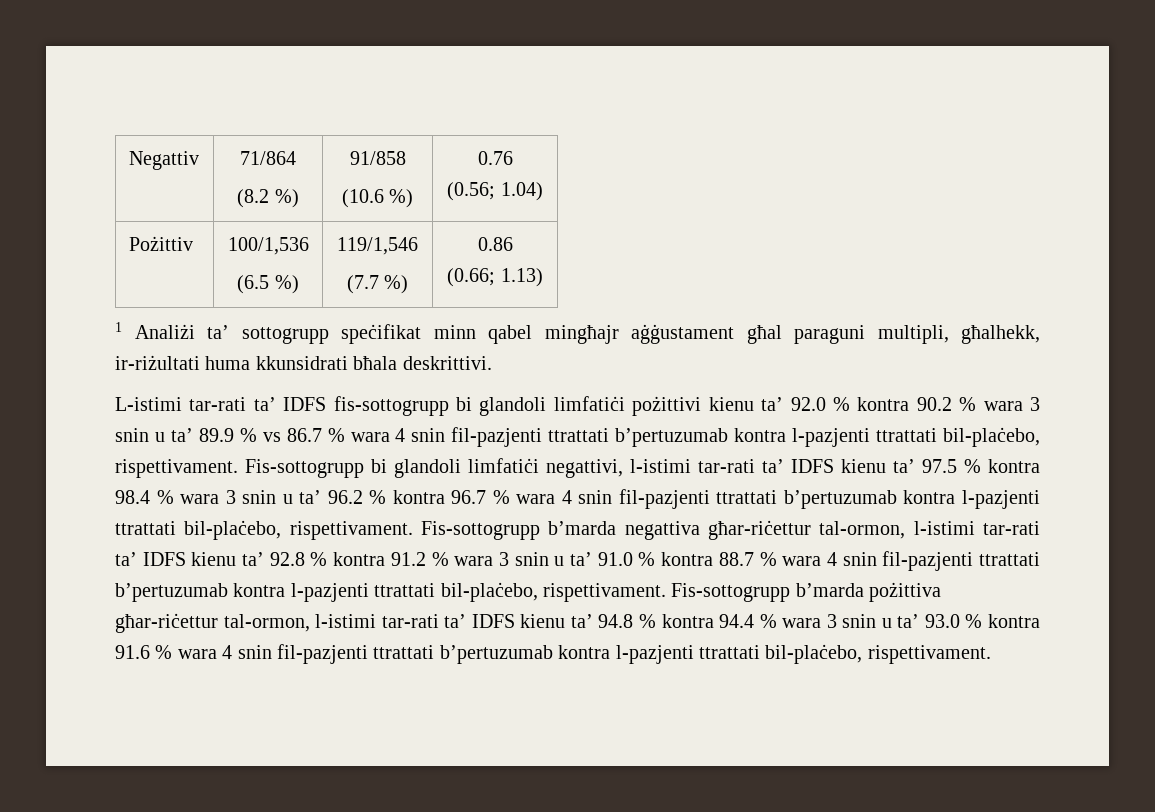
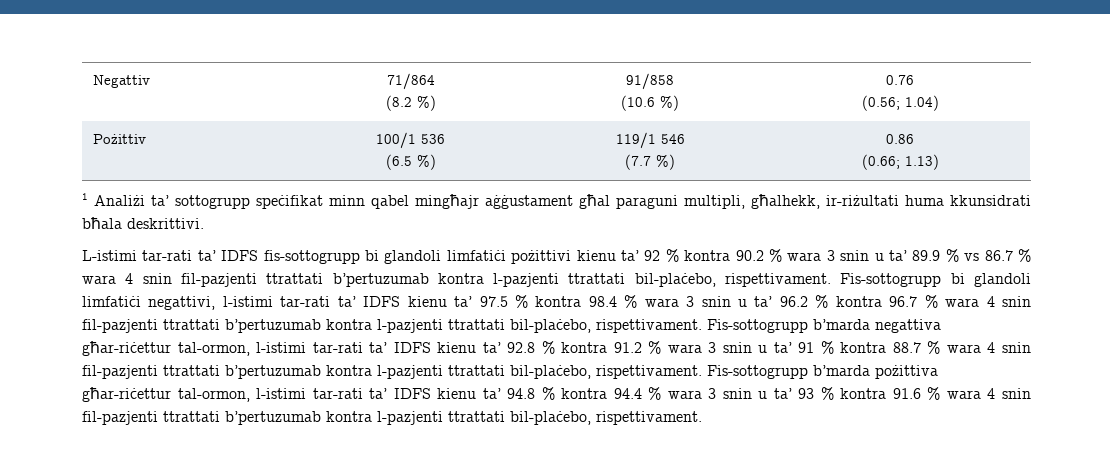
- Pożittiv | 100/1,536
- (6.5 %) | 119/1,546
+ Pożittiv | 100/1 536
+ (6.5 %) | 119/1 546
- L-istimi tar-rati ta’ IDFS fis-sottogrupp bi glandoli limfatiċi pożittivi kienu ta’ 92.0 % kontra 90.2 % wara 3 snin u ta’ 89.9 % vs 86.7 % wara 4 snin fil-pazjenti ttrattati b’pertuzumab kontra l-pazjenti ttrattati bil-plaċebo, rispettivament.
+ L-istimi tar-rati ta’ IDFS fis-sottogrupp bi glandoli limfatiċi pożittivi kienu ta’ 92 % kontra 90.2 % wara 3 snin u ta’ 89.9 % vs 86.7 % wara 4 snin fil-pazjenti ttrattati b’pertuzumab kontra l-pazjenti ttrattati bil-plaċebo, rispettivament.
- Fis-sottogrupp b’marda negattiva għar-riċettur tal-ormon, l-istimi tar-rati ta’ IDFS kienu ta’ 92.8 % kontra 91.2 % wara 3 snin u ta’ 91.0 % kontra 88.7 % wara 4 snin fil-pazjenti ttrattati b’pertuzumab kontra l-pazjenti ttrattati bil-plaċebo, rispettivament.
+ Fis-sottogrupp b’marda negattiva għar-riċettur tal-ormon, l-istimi tar-rati ta’ IDFS kienu ta’ 92.8 % kontra 91.2 % wara 3 snin u ta’ 91 % kontra 88.7 % wara 4 snin fil-pazjenti ttrattati b’pertuzumab kontra l-pazjenti ttrattati bil-plaċebo, rispettivament.
- Fis-sottogrupp b’marda pożittiva għar-riċettur tal-ormon, l-istimi tar-rati ta’ IDFS kienu ta’ 94.8 % kontra 94.4 % wara 3 snin u ta’ 93.0 % kontra 91.6 % wara 4 snin fil-pazjenti ttrattati b’pertuzumab kontra l-pazjenti ttrattati bil-plaċebo, rispettivament.
+ Fis-sottogrupp b’marda pożittiva għar-riċettur tal-ormon, l-istimi tar-rati ta’ IDFS kienu ta’ 94.8 % kontra 94.4 % wara 3 snin u ta’ 93 % kontra 91.6 % wara 4 snin fil-pazjenti ttrattati b’pertuzumab kontra l-pazjenti ttrattati bil-plaċebo, rispettivament.

